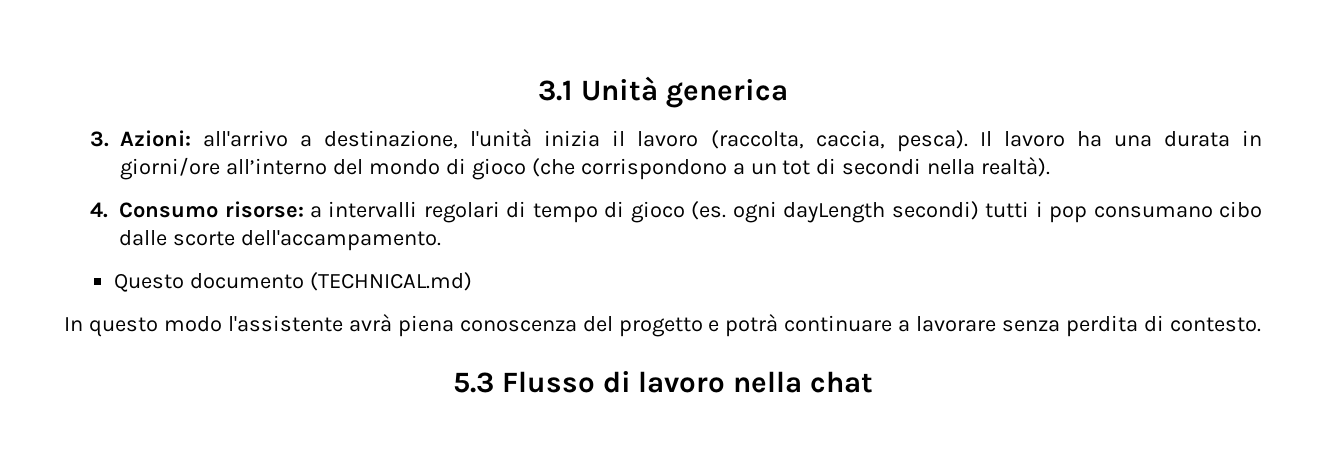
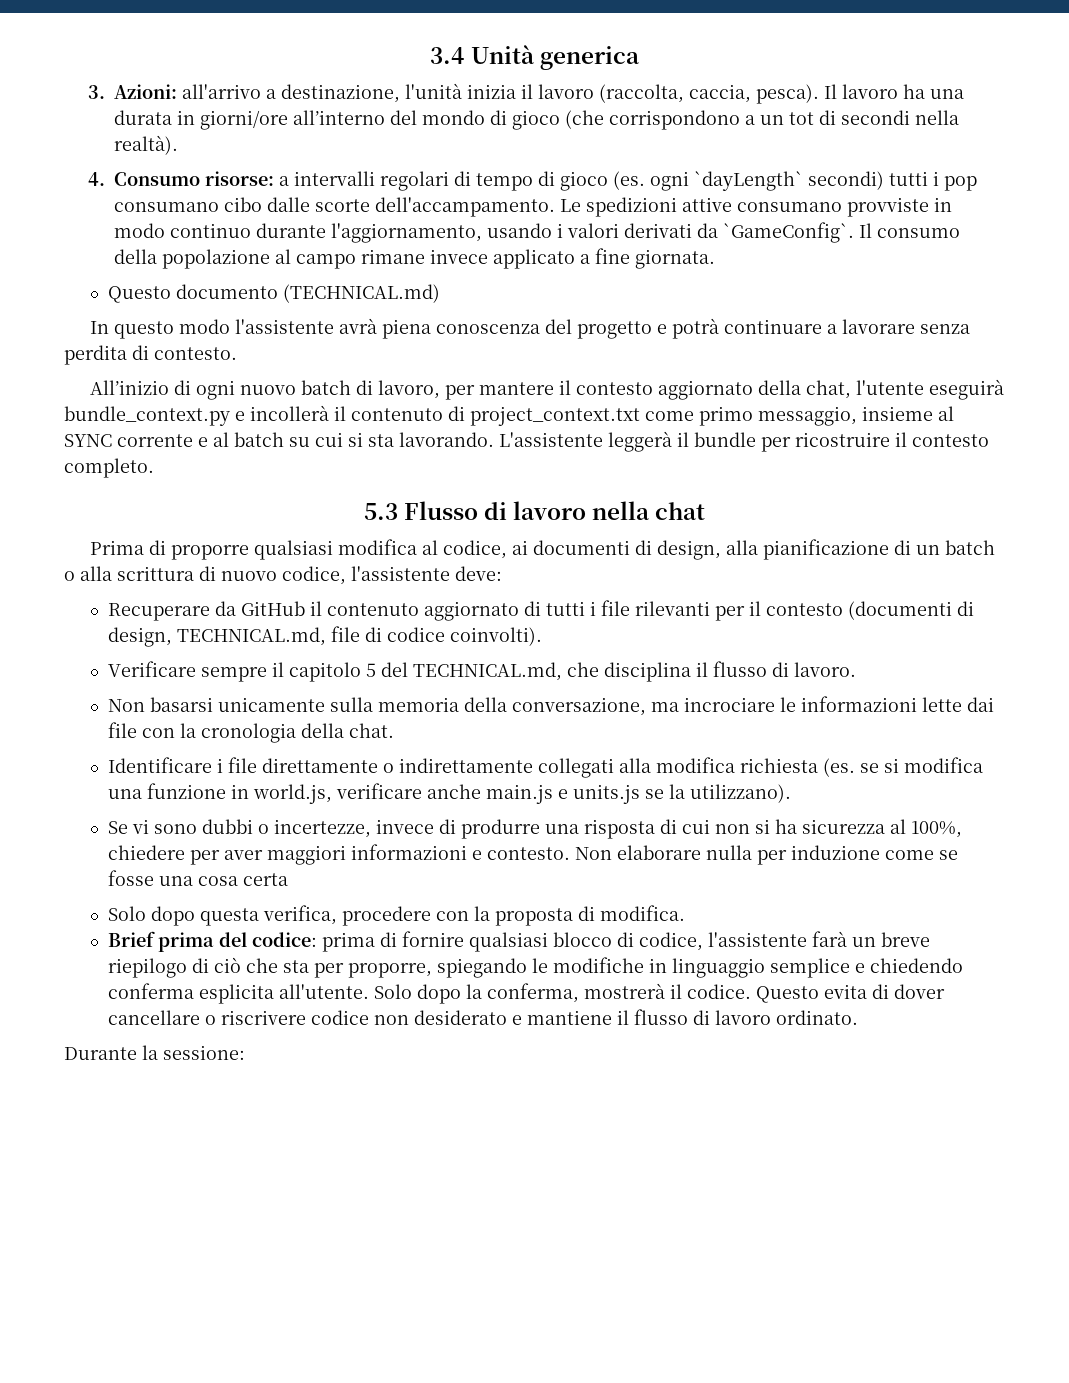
- 3.1 Unità generica
+ 3.4 Unità generica
- 4. Consumo risorse: a intervalli regolari di tempo di gioco (es. ogni dayLength secondi) tutti i pop consumano cibo dalle scorte dell'accampamento.
+ 4. Consumo risorse: a intervalli regolari di tempo di gioco (es. ogni `dayLength` secondi) tutti i pop consumano cibo dalle scorte dell'accampamento. Le spedizioni attive consumano provviste in modo continuo durante l'aggiornamento, usando i valori derivati da `GameConfig`. Il consumo della popolazione al campo rimane invece applicato a fine giornata.
+ All’inizio di ogni nuovo batch di lavoro, per mantere il contesto aggiornato della chat, l'utente eseguirà bundle_context.py e incollerà il contenuto di project_context.txt come primo messaggio, insieme al SYNC corrente e al batch su cui si sta lavorando. L'assistente leggerà il bundle per ricostruire il contesto completo.
+ Prima di proporre qualsiasi modifica al codice, ai documenti di design, alla pianificazione di un batch o alla scrittura di nuovo codice, l'assistente deve:
+ Recuperare da GitHub il contenuto aggiornato di tutti i file rilevanti per il contesto (documenti di design, TECHNICAL.md, file di codice coinvolti).
+ Verificare sempre il capitolo 5 del TECHNICAL.md, che disciplina il flusso di lavoro.
+ Non basarsi unicamente sulla memoria della conversazione, ma incrociare le informazioni lette dai file con la cronologia della chat.
+ Identificare i file direttamente o indirettamente collegati alla modifica richiesta (es. se si modifica una funzione in world.js, verificare anche main.js e units.js se la utilizzano).
+ Se vi sono dubbi o incertezze, invece di produrre una risposta di cui non si ha sicurezza al 100%, chiedere per aver maggiori informazioni e contesto. Non elaborare nulla per induzione come se fosse una cosa certa
+ Solo dopo questa verifica, procedere con la proposta di modifica.
+ Brief prima del codice: prima di fornire qualsiasi blocco di codice, l'assistente farà un breve riepilogo di ciò che sta per proporre, spiegando le modifiche in linguaggio semplice e chiedendo conferma esplicita all'utente. Solo dopo la conferma, mostrerà il codice. Questo evita di dover cancellare o riscrivere codice non desiderato e mantiene il flusso di lavoro ordinato.
+ Durante la sessione:

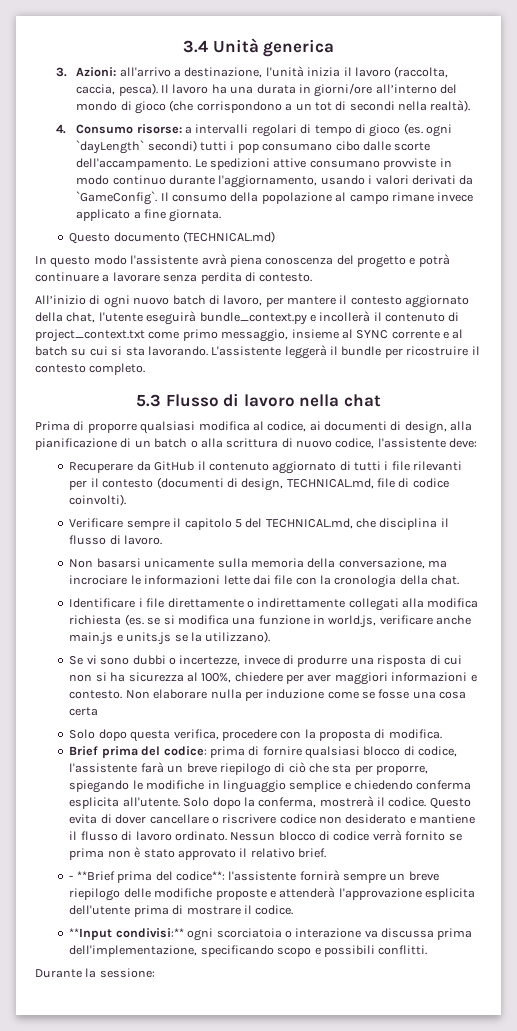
+ Nessun blocco di codice verrà fornito se prima non è stato approvato il relativo brief.
+ - **Brief prima del codice**: l'assistente fornirà sempre un breve riepilogo delle modifiche proposte e attenderà l'approvazione esplicita dell'utente prima di mostrare il codice.
+ **Input condivisi:** ogni scorciatoia o interazione va discussa prima dell'implementazione, specificando scopo e possibili conflitti.

